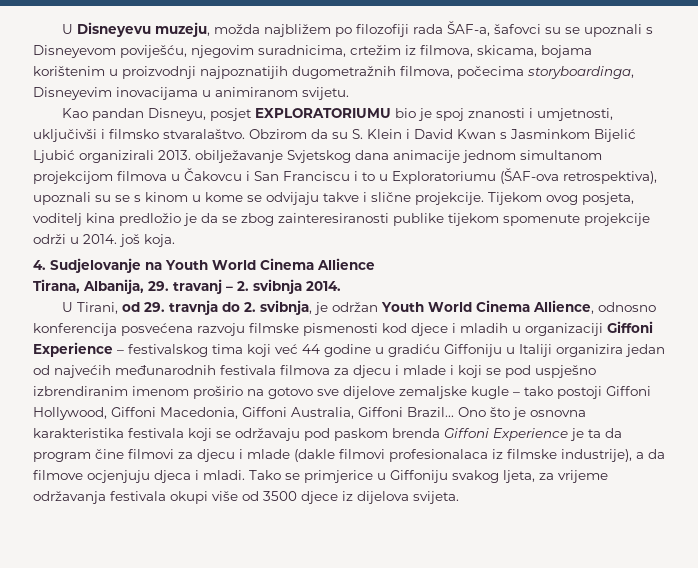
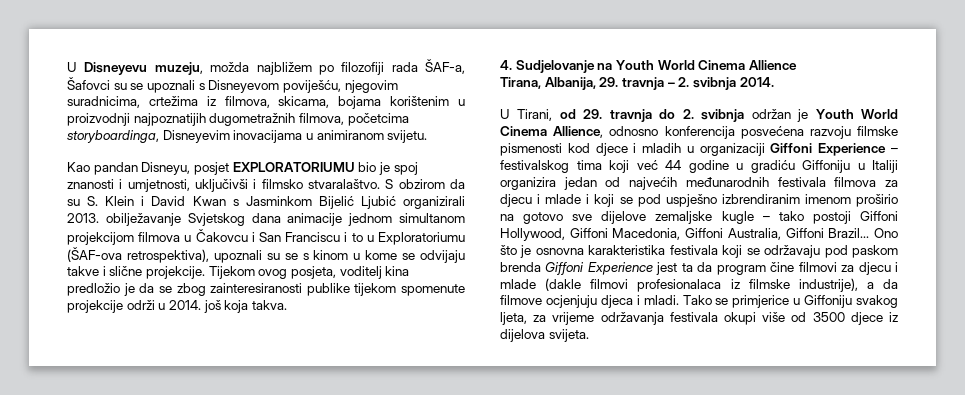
- U Disneyevu muzeju, možda najbližem po filozofiji rada ŠAF-a, šafovci su se upoznali s Disneyevom poviješću, njegovim suradnicima, crtežim iz filmova, skicama, bojama korištenim u proizvodnji najpoznatijih dugometražnih filmova, počecima storyboardinga, Disneyevim inovacijama u animiranom svijetu.
+ U Disneyevu muzeju, možda najbližem po filozofiji rada ŠAF-a, Šafovci su se upoznali s Disneyevom poviješću, njegovim suradnicima, crtežima iz filmova, skicama, bojama korištenim u proizvodnji najpoznatijih dugometražnih filmova, početcima storyboardinga, Disneyevim inovacijama u animiranom svijetu.
- Obzirom da su S. Klein i David Kwan s Jasminkom Bijelić Ljubić organizirali 2013. obilježavanje Svjetskog dana animacije jednom simultanom projekcijom filmova u Čakovcu i San Franciscu i to u Exploratoriumu (ŠAF-ova retrospektiva), upoznali su se s kinom u kome se odvijaju takve i slične projekcije.
+ S obzirom da su S. Klein i David Kwan s Jasminkom Bijelić Ljubić organizirali 2013. obilježavanje Svjetskog dana animacije jednom simultanom projekcijom filmova u Čakovcu i San Franciscu i to u Exploratoriumu (ŠAF-ova retrospektiva), upoznali su se s kinom u kome se odvijaju takve i slične projekcije.
- Tijekom ovog posjeta, voditelj kina predložio je da se zbog zainteresiranosti publike tijekom spomenute projekcije održi u 2014. još koja.
+ Tijekom ovog posjeta, voditelj kina predložio je da se zbog zainteresiranosti publike tijekom spomenute projekcije održi u 2014. još koja takva.
- Tirana, Albanija, 29. travanj – 2. svibnja 2014.
+ Tirana, Albanija, 29. travnja – 2. svibnja 2014.
- U Tirani, od 29. travnja do 2. svibnja, je održan Youth World Cinema Allience, odnosno konferencija posvećena razvoju filmske pismenosti kod djece i mladih u organizaciji Giffoni Experience – festivalskog tima koji već 44 godine u gradiću Giffoniju u Italiji organizira jedan od najvećih međunarodnih festivala filmova za djecu i mlade i koji se pod uspješno izbrendiranim imenom proširio na gotovo sve dijelove zemaljske kugle – tako postoji Giffoni Hollywood, Giffoni Macedonia, Giffoni Australia, Giffoni Brazil...
+ U Tirani, od 29. travnja do 2. svibnja održan je Youth World Cinema Allience, odnosno konferencija posvećena razvoju filmske pismenosti kod djece i mladih u organizaciji Giffoni Experience – festivalskog tima koji već 44 godine u gradiću Giffoniju u Italiji organizira jedan od najvećih međunarodnih festivala filmova za djecu i mlade i koji se pod uspješno izbrendiranim imenom proširio na gotovo sve dijelove zemaljske kugle – tako postoji Giffoni Hollywood, Giffoni Macedonia, Giffoni Australia, Giffoni Brazil...
- Ono što je osnovna karakteristika festivala koji se održavaju pod paskom brenda Giffoni Experience je ta da program čine filmovi za djecu i mlade (dakle filmovi profesionalaca iz filmske industrije), a da filmove ocjenjuju djeca i mladi.
+ Ono što je osnovna karakteristika festivala koji se održavaju pod paskom brenda Giffoni Experience jest ta da program čine filmovi za djecu i mlade (dakle filmovi profesionalaca iz filmske industrije), a da filmove ocjenjuju djeca i mladi.

